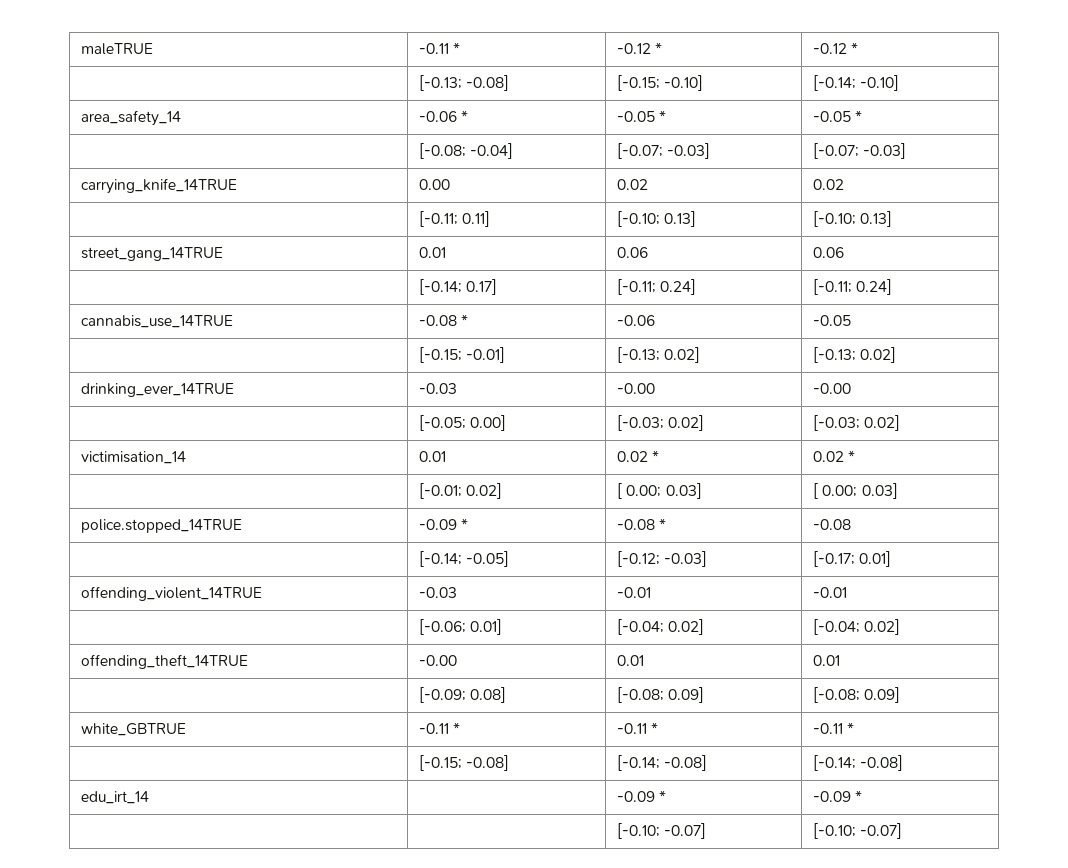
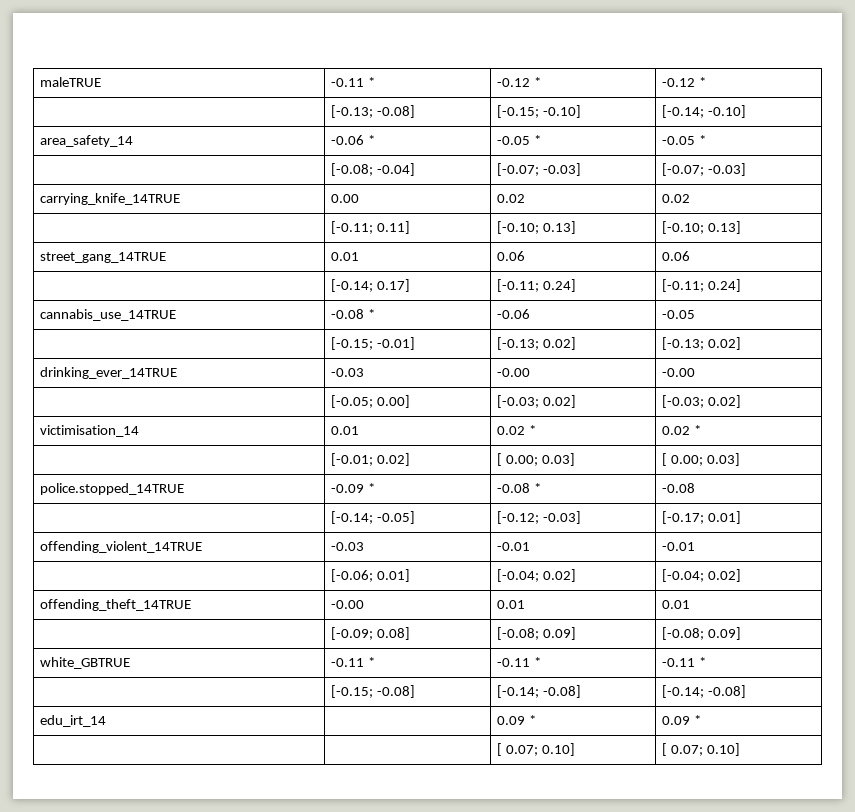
- edu_irt_14 | | -0.09 * | -0.09 *
+ edu_irt_14 | | 0.09 * | 0.09 *
- | | [-0.10; -0.07] | [-0.10; -0.07]
+ | | [ 0.07; 0.10] | [ 0.07; 0.10]

